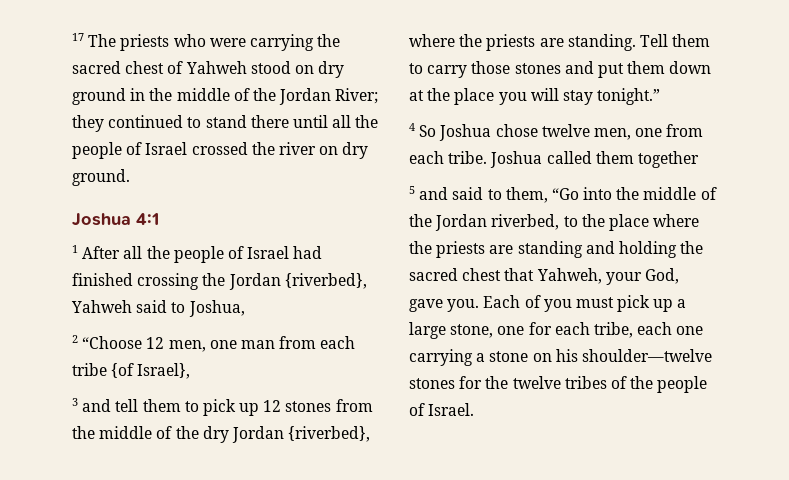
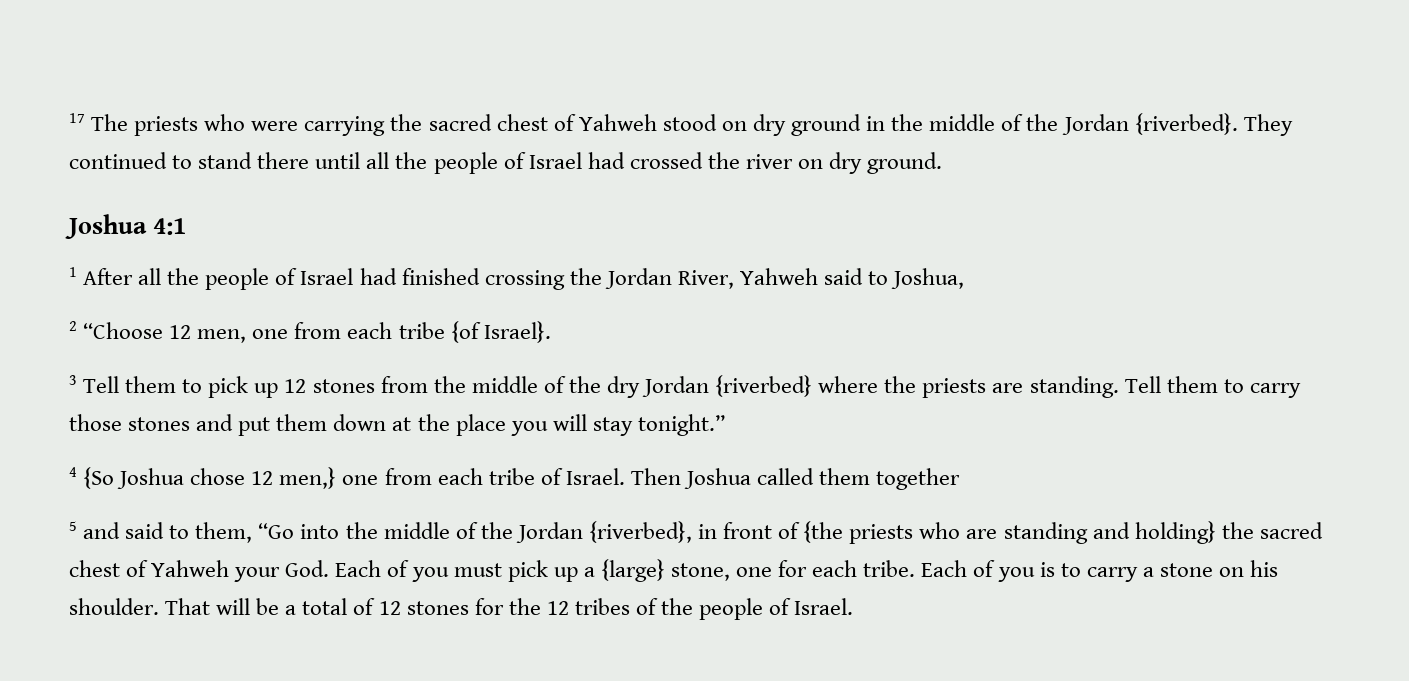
- 17 The priests who were carrying the sacred chest of Yahweh stood on dry ground in the middle of the Jordan River; they continued to stand there until all the people of Israel crossed the river on dry ground.
+ 17 The priests who were carrying the sacred chest of Yahweh stood on dry ground in the middle of the Jordan {riverbed}. They continued to stand there until all the people of Israel had crossed the river on dry ground.
- 1 After all the people of Israel had finished crossing the Jordan {riverbed}, Yahweh said to Joshua,
+ 1 After all the people of Israel had finished crossing the Jordan River, Yahweh said to Joshua,
- 2 “Choose 12 men, one man from each tribe {of Israel},
+ 2 “Choose 12 men, one from each tribe {of Israel}.
- 3 and tell them to pick up 12 stones from the middle of the dry Jordan {riverbed}, where the priests are standing.
+ 3 Tell them to pick up 12 stones from the middle of the dry Jordan {riverbed} where the priests are standing.
- 4 So Joshua chose twelve men, one from each tribe. Joshua called them together
+ 4 {So Joshua chose 12 men,} one from each tribe of Israel. Then Joshua called them together
- 5 and said to them, “Go into the middle of the Jordan riverbed, to the place where the priests are standing and holding the sacred chest that Yahweh, your God, gave you. Each of you must pick up a large stone, one for each tribe, each one carrying a stone on his shoulder—twelve stones for the twelve tribes of the people of Israel.
+ 5 and said to them, “Go into the middle of the Jordan {riverbed}, in front of {the priests who are standing and holding} the sacred chest of Yahweh your God. Each of you must pick up a {large} stone, one for each tribe. Each of you is to carry a stone on his shoulder. That will be a total of 12 stones for the 12 tribes of the people of Israel.

